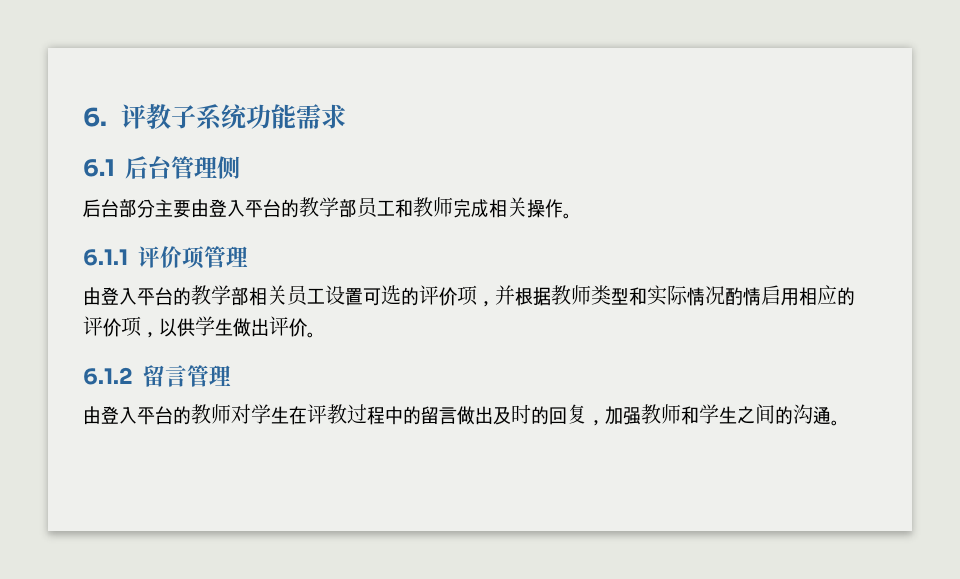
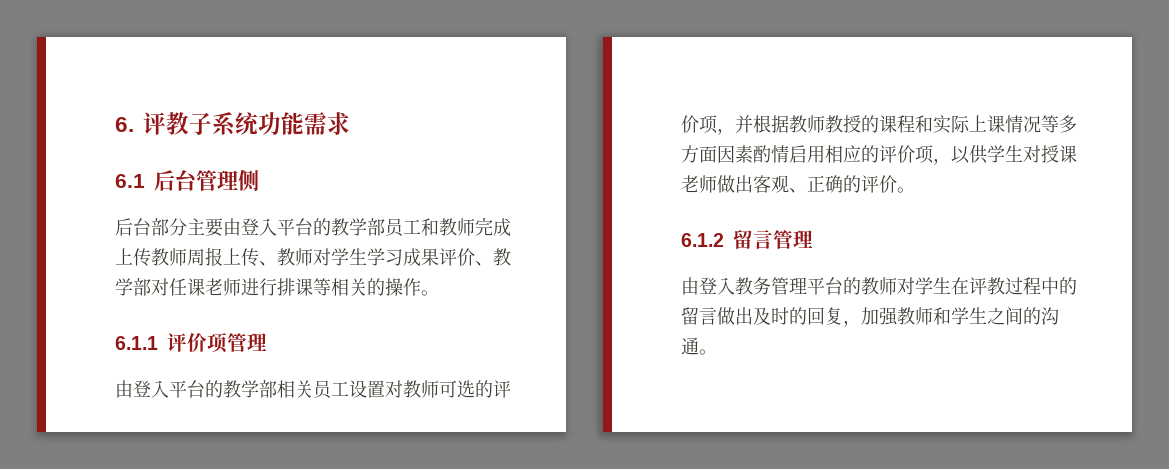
- 后台部分主要由登入平台的教学部员工和教师完成相关操作。
+ 后台部分主要由登入平台的教学部员工和教师完成上传教师周报上传、教师对学生学习成果评价、教学部对任课老师进行排课等相关的操作。
- 由登入平台的教学部相关员工设置可选的评价项，并根据教师类型和实际情况酌情启用相应的评价项，以供学生做出评价。
+ 由登入平台的教学部相关员工设置对教师可选的评价项，并根据教师教授的课程和实际上课情况等多方面因素酌情启用相应的评价项，以供学生对授课老师做出客观、正确的评价。
- 由登入平台的教师对学生在评教过程中的留言做出及时的回复，加强教师和学生之间的沟通。
+ 由登入教务管理平台的教师对学生在评教过程中的留言做出及时的回复，加强教师和学生之间的沟通。

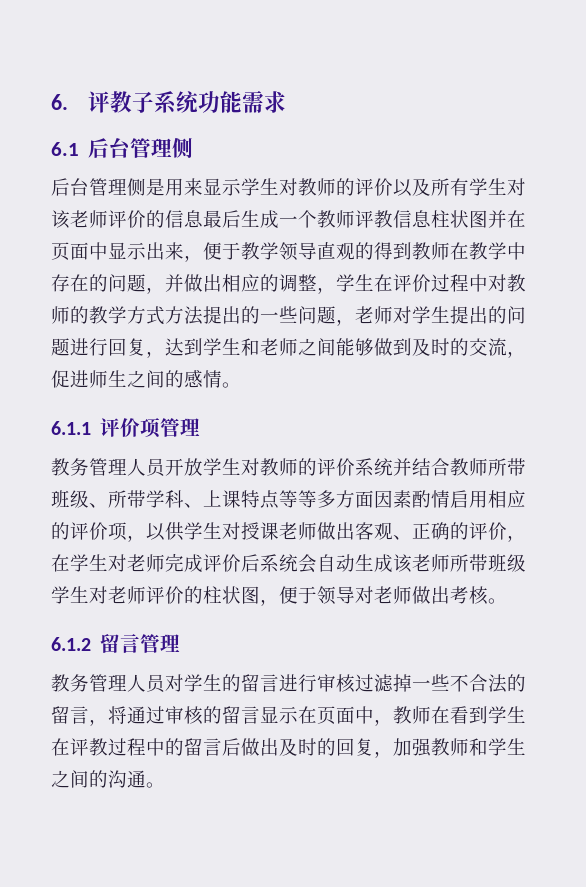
- 后台部分主要由登入平台的教学部员工和教师完成上传教师周报上传、教师对学生学习成果评价、教学部对任课老师进行排课等相关的操作。
+ 后台管理侧是用来显示学生对教师的评价以及所有学生对该老师评价的信息最后生成一个教师评教信息柱状图并在页面中显示出来，便于教学领导直观的得到教师在教学中存在的问题，并做出相应的调整，学生在评价过程中对教师的教学方式方法提出的一些问题，老师对学生提出的问题进行回复，达到学生和老师之间能够做到及时的交流，促进师生之间的感情。
  6.1.1评价项管理
- 由登入平台的教学部相关员工设置对教师可选的评价项，并根据教师教授的课程和实际上课情况等多方面因素酌情启用相应的评价项，以供学生对授课老师做出客观、正确的评价。
+ 教务管理人员开放学生对教师的评价系统并结合教师所带班级、所带学科、上课特点等等多方面因素酌情启用相应的评价项，以供学生对授课老师做出客观、正确的评价，在学生对老师完成评价后系统会自动生成该老师所带班级学生对老师评价的柱状图，便于领导对老师做出考核。
- 由登入教务管理平台的教师对学生在评教过程中的留言做出及时的回复，加强教师和学生之间的沟通。
+ 教务管理人员对学生的留言进行审核过滤掉一些不合法的留言，将通过审核的留言显示在页面中，教师在看到学生在评教过程中的留言后做出及时的回复，加强教师和学生之间的沟通。

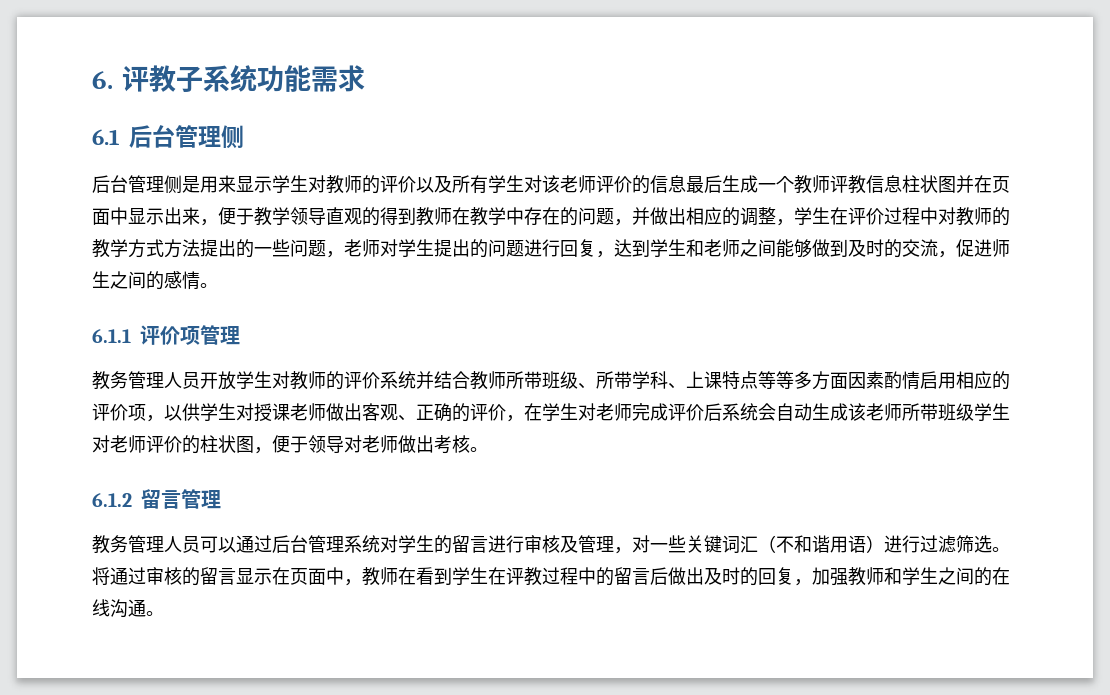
- 教务管理人员对学生的留言进行审核过滤掉一些不合法的留言，将通过审核的留言显示在页面中，教师在看到学生在评教过程中的留言后做出及时的回复，加强教师和学生之间的沟通。
+ 教务管理人员可以通过后台管理系统对学生的留言进行审核及管理，对一些关键词汇（不和谐用语）进行过滤筛选。将通过审核的留言显示在页面中，教师在看到学生在评教过程中的留言后做出及时的回复，加强教师和学生之间的在线沟通。

